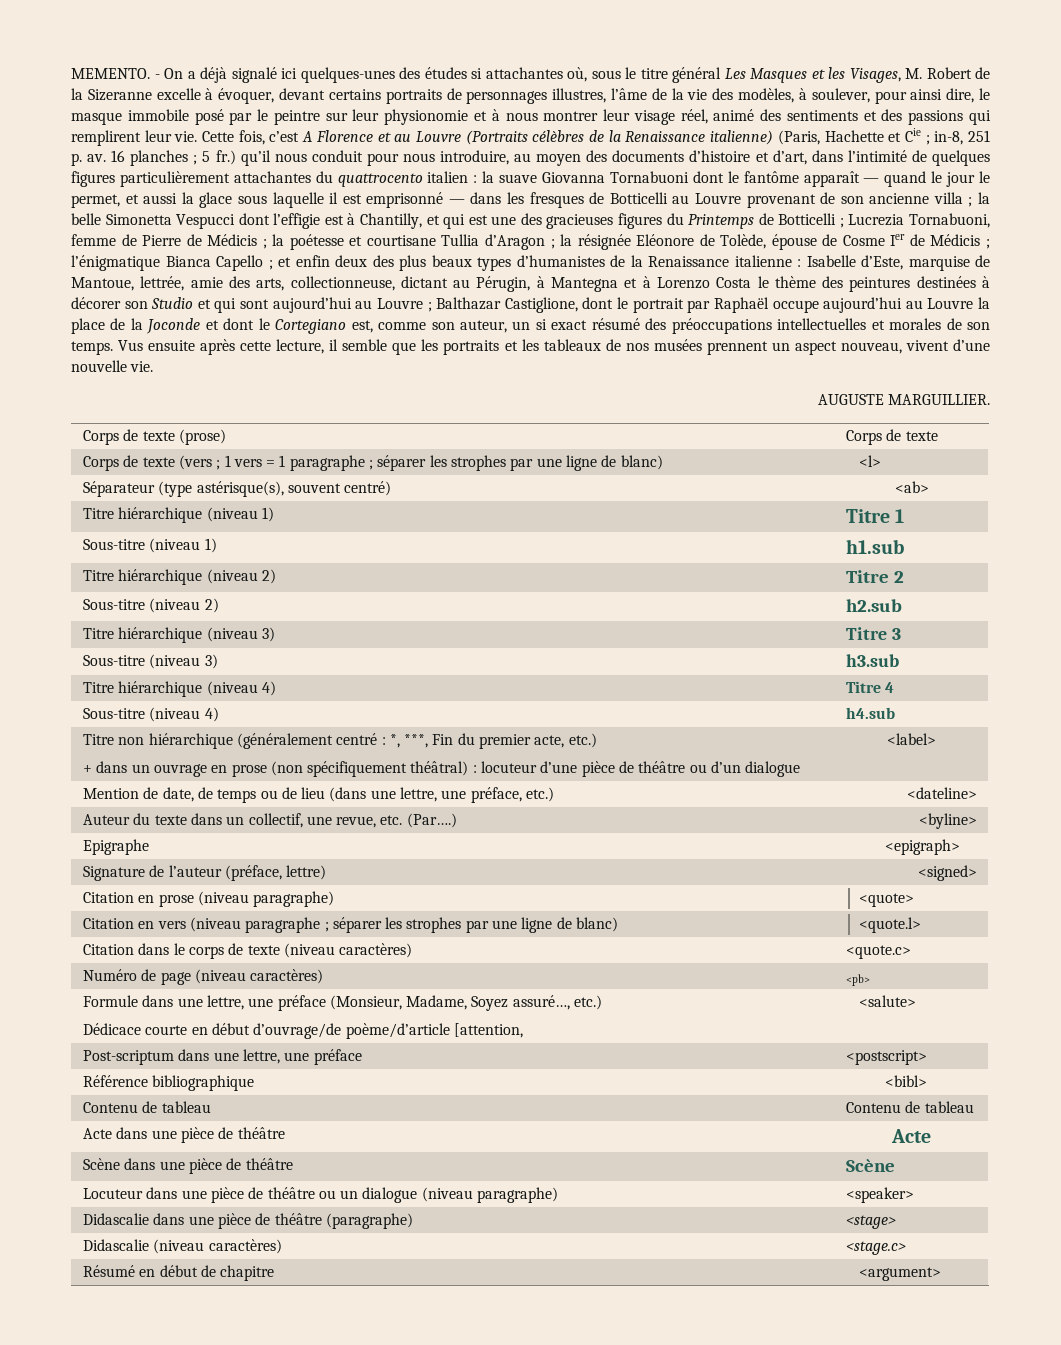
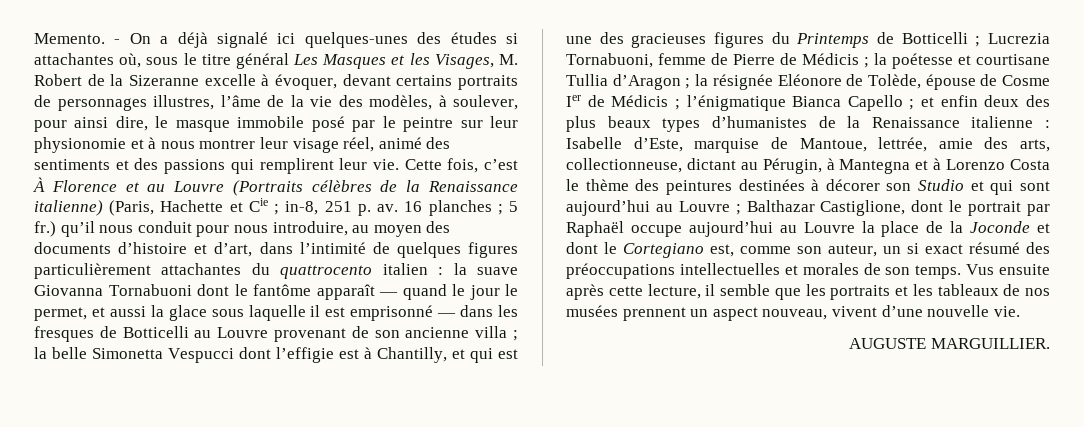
- MEMENTO.
+ Memento.
- Cette fois, c’est A Florence et au Louvre (Portraits célèbres de la Renaissance italienne) (Paris, Hachette et Cie ; in-8, 251 p. av.
+ Cette fois, c’est À Florence et au Louvre (Portraits célèbres de la Renaissance italienne) (Paris, Hachette et Cie ; in-8, 251 p. av.
- Corps de texte (prose) | Corps de texte
- Corps de texte (vers ; 1 vers = 1 paragraphe ; séparer les strophes par une ligne de blanc) | <l>
- Séparateur (type astérisque(s), souvent centré) | <ab>
- Titre hiérarchique (niveau 1) | Titre 1
- Sous-titre (niveau 1) | h1.sub
- Titre hiérarchique (niveau 2) | Titre 2
- Sous-titre (niveau 2) | h2.sub
- Titre hiérarchique (niveau 3) | Titre 3
- Sous-titre (niveau 3) | h3.sub
- Titre hiérarchique (niveau 4) | Titre 4
- Sous-titre (niveau 4) | h4.sub
- Titre non hiérarchique (généralement centré : *, ***, Fin du premier acte, etc.)
- + dans un ouvrage en prose (non spécifiquement théâtral) : locuteur d’une pièce de théâtre ou d’un dialogue | <label>
- Mention de date, de temps ou de lieu (dans une lettre, une préface, etc.) | <dateline>
- Auteur du texte dans un collectif, une revue, etc. (Par….) | <byline>
- Epigraphe | <epigraph>
- Signature de l’auteur (préface, lettre) | <signed>
- Citation en prose (niveau paragraphe) | <quote>
- Citation en vers (niveau paragraphe ; séparer les strophes par une ligne de blanc) | <quote.l>
- Citation dans le corps de texte (niveau caractères) | <quote.c>
- Numéro de page (niveau caractères) | <pb>
- Formule dans une lettre, une préface (Monsieur, Madame, Soyez assuré…, etc.)
- Dédicace courte en début d’ouvrage/de poème/d’article [attention, | <salute>
- Post-scriptum dans une lettre, une préface | <postscript>
- Référence bibliographique | <bibl>
- Contenu de tableau | Contenu de tableau
- Acte dans une pièce de théâtre | Acte
- Scène dans une pièce de théâtre | Scène
- Locuteur dans une pièce de théâtre ou un dialogue (niveau paragraphe) | <speaker>
- Didascalie dans une pièce de théâtre (paragraphe) | <stage>
- Didascalie (niveau caractères) | <stage.c>
- Résumé en début de chapitre | <argument>

